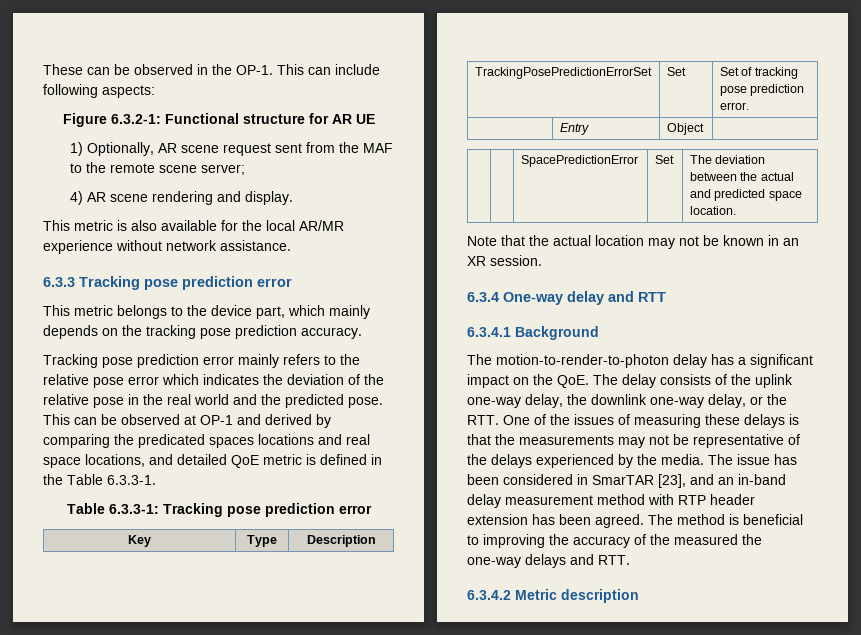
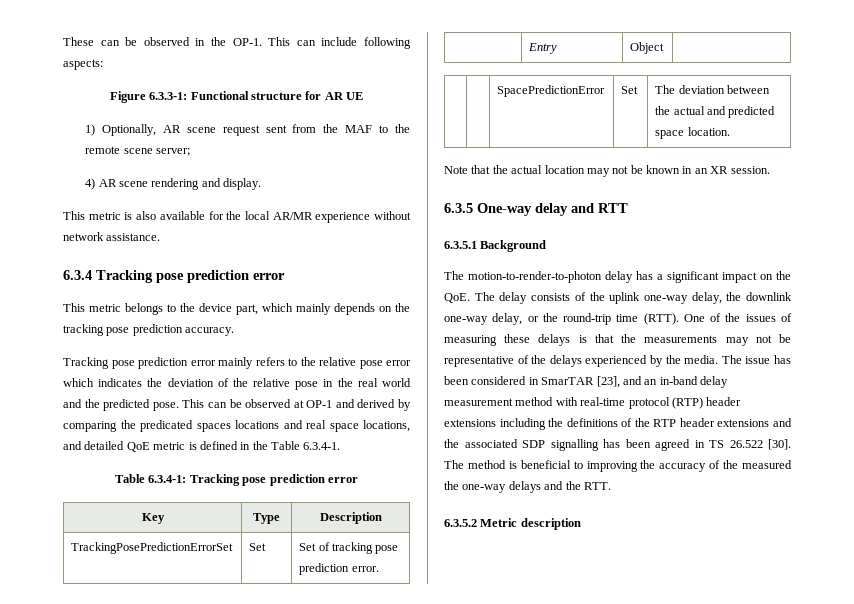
- Figure 6.3.2-1: Functional structure for AR UE
+ Figure 6.3.3-1: Functional structure for AR UE
- 6.3.3 Tracking pose prediction error
+ 6.3.4 Tracking pose prediction error
- This can be observed at OP-1 and derived by comparing the predicated spaces locations and real space locations, and detailed QoE metric is defined in the Table 6.3.3-1.
- Table 6.3.3-1: Tracking pose prediction error
+ This can be observed at OP-1 and derived by comparing the predicated spaces locations and real space locations, and detailed QoE metric is defined in the Table 6.3.4-1.
+ Table 6.3.4-1: Tracking pose prediction error
- 6.3.4 One-way delay and RTT
+ 6.3.5 One-way delay and RTT
- 6.3.4.1 Background
+ 6.3.5.1 Background
- The motion-to-render-to-photon delay has a significant impact on the QoE. The delay consists of the uplink one-way delay, the downlink one-way delay, or the RTT. One of the issues of measuring these delays is that the measurements may not be representative of the delays experienced by the media.
+ The motion-to-render-to-photon delay has a significant impact on the QoE. The delay consists of the uplink one-way delay, the downlink one-way delay, or the round-trip time (RTT). One of the issues of measuring these delays is that the measurements may not be representative of the delays experienced by the media.
- The issue has been considered in SmarTAR [23], and an in-band delay measurement method with RTP header extension has been agreed.
+ The issue has been considered in SmarTAR [23], and an in-band delay measurement method with real-time protocol (RTP) header extensions including the definitions of the RTP header extensions and the associated SDP signalling has been agreed in TS 26.522 [30].
- The method is beneficial to improving the accuracy of the measured the one-way delays and RTT.
+ The method is beneficial to improving the accuracy of the measured the one-way delays and the RTT.
- 6.3.4.2 Metric description
+ 6.3.5.2 Metric description

